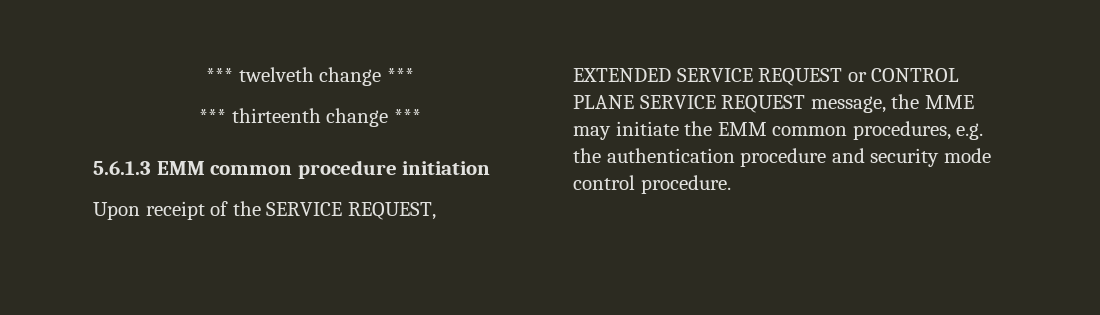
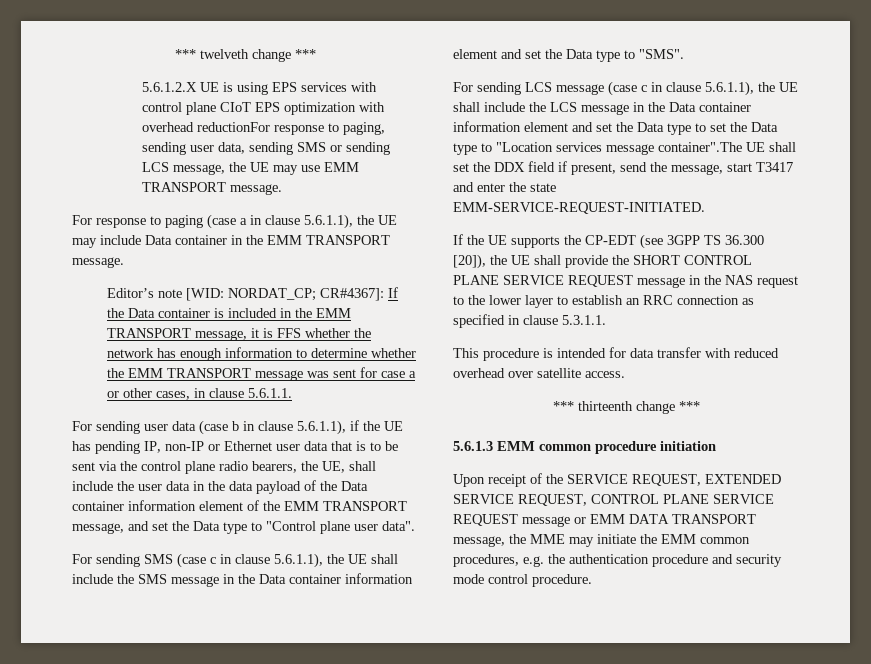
+ 5.6.1.2.X UE is using EPS services with control plane CIoT EPS optimization with overhead reductionFor response to paging, sending user data, sending SMS or sending LCS message, the UE may use EMM TRANSPORT message.
+ For response to paging (case a in clause 5.6.1.1), the UE may include Data container in the EMM TRANSPORT message.
+ Editor’s note [WID: NORDAT_CP; CR#4367]: If the Data container is included in the EMM TRANSPORT message, it is FFS whether the network has enough information to determine whether the EMM TRANSPORT message was sent for case a or other cases, in clause 5.6.1.1.
+ For sending user data (case b in clause 5.6.1.1), if the UE has pending IP, non-IP or Ethernet user data that is to be sent via the control plane radio bearers, the UE, shall include the user data in the data payload of the Data container information element of the EMM TRANSPORT message, and set the Data type to "Control plane user data".
+ For sending SMS (case c in clause 5.6.1.1), the UE shall include the SMS message in the Data container information element and set the Data type to "SMS".
+ For sending LCS message (case c in clause 5.6.1.1), the UE shall include the LCS message in the Data container information element and set the Data type to set the Data type to "Location services message container".The UE shall set the DDX field if present, send the message, start T3417 and enter the state EMM-SERVICE-REQUEST-INITIATED.
+ If the UE supports the CP-EDT (see 3GPP TS 36.300 [20]), the UE shall provide the SHORT CONTROL PLANE SERVICE REQUEST message in the NAS request to the lower layer to establish an RRC connection as specified in clause 5.3.1.1.
+ This procedure is intended for data transfer with reduced overhead over satellite access.
- Upon receipt of the SERVICE REQUEST, EXTENDED SERVICE REQUEST or CONTROL PLANE SERVICE REQUEST message, the MME may initiate the EMM common procedures, e.g. the authentication procedure and security mode control procedure.
+ Upon receipt of the SERVICE REQUEST, EXTENDED SERVICE REQUEST, CONTROL PLANE SERVICE REQUEST message or EMM DATA TRANSPORT message, the MME may initiate the EMM common procedures, e.g. the authentication procedure and security mode control procedure.

